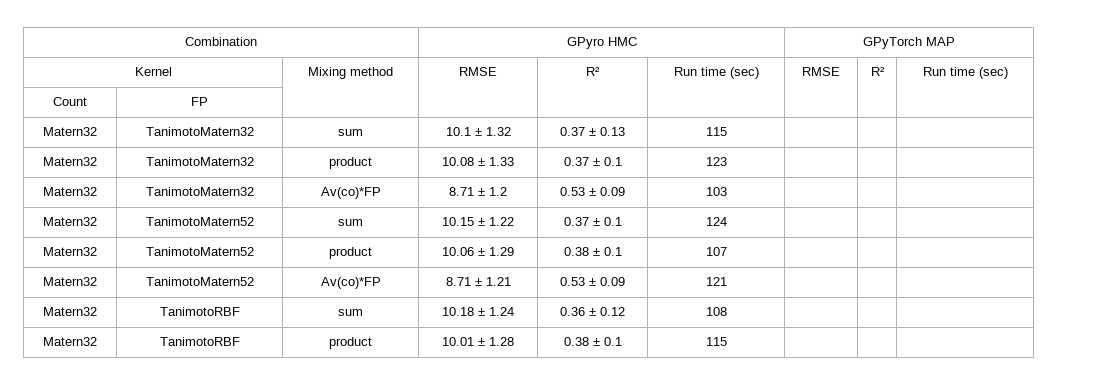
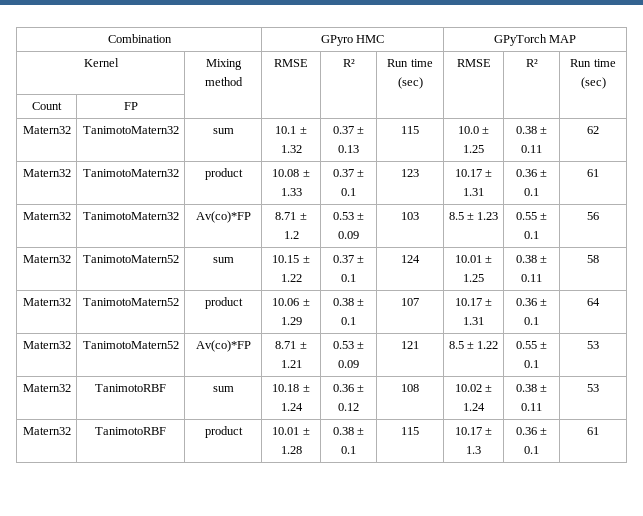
- Matern32 | TanimotoMatern32 | sum | 10.1 ± 1.32 | 0.37 ± 0.13 | 115 | | |
+ Matern32 | TanimotoMatern32 | sum | 10.1 ± 1.32 | 0.37 ± 0.13 | 115 | 10.0 ± 1.25 | 0.38 ± 0.11 | 62
- Matern32 | TanimotoMatern32 | product | 10.08 ± 1.33 | 0.37 ± 0.1 | 123 | | |
+ Matern32 | TanimotoMatern32 | product | 10.08 ± 1.33 | 0.37 ± 0.1 | 123 | 10.17 ± 1.31 | 0.36 ± 0.1 | 61
- Matern32 | TanimotoMatern32 | Av(co)*FP | 8.71 ± 1.2 | 0.53 ± 0.09 | 103 | | |
+ Matern32 | TanimotoMatern32 | Av(co)*FP | 8.71 ± 1.2 | 0.53 ± 0.09 | 103 | 8.5 ± 1.23 | 0.55 ± 0.1 | 56
- Matern32 | TanimotoMatern52 | sum | 10.15 ± 1.22 | 0.37 ± 0.1 | 124 | | |
+ Matern32 | TanimotoMatern52 | sum | 10.15 ± 1.22 | 0.37 ± 0.1 | 124 | 10.01 ± 1.25 | 0.38 ± 0.11 | 58
- Matern32 | TanimotoMatern52 | product | 10.06 ± 1.29 | 0.38 ± 0.1 | 107 | | |
+ Matern32 | TanimotoMatern52 | product | 10.06 ± 1.29 | 0.38 ± 0.1 | 107 | 10.17 ± 1.31 | 0.36 ± 0.1 | 64
- Matern32 | TanimotoMatern52 | Av(co)*FP | 8.71 ± 1.21 | 0.53 ± 0.09 | 121 | | |
+ Matern32 | TanimotoMatern52 | Av(co)*FP | 8.71 ± 1.21 | 0.53 ± 0.09 | 121 | 8.5 ± 1.22 | 0.55 ± 0.1 | 53
- Matern32 | TanimotoRBF | sum | 10.18 ± 1.24 | 0.36 ± 0.12 | 108 | | |
+ Matern32 | TanimotoRBF | sum | 10.18 ± 1.24 | 0.36 ± 0.12 | 108 | 10.02 ± 1.24 | 0.38 ± 0.11 | 53
- Matern32 | TanimotoRBF | product | 10.01 ± 1.28 | 0.38 ± 0.1 | 115 | | |
+ Matern32 | TanimotoRBF | product | 10.01 ± 1.28 | 0.38 ± 0.1 | 115 | 10.17 ± 1.3 | 0.36 ± 0.1 | 61

